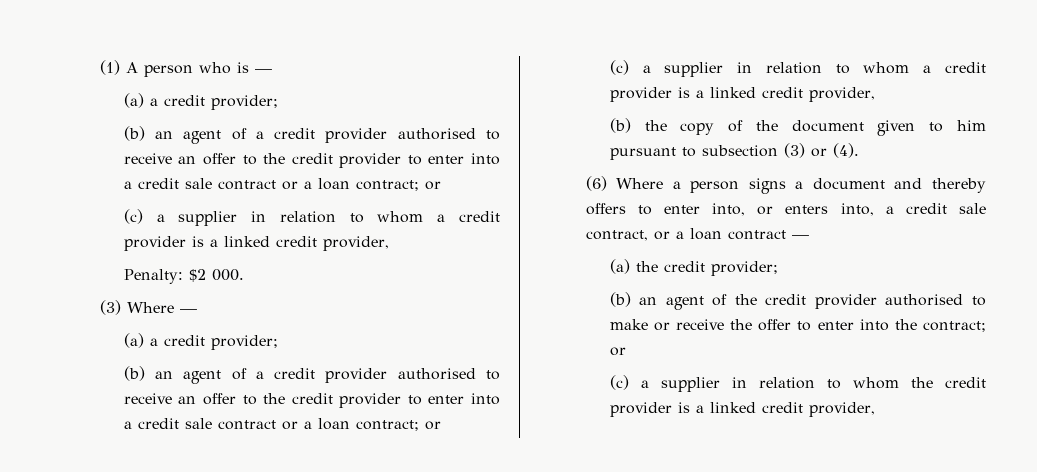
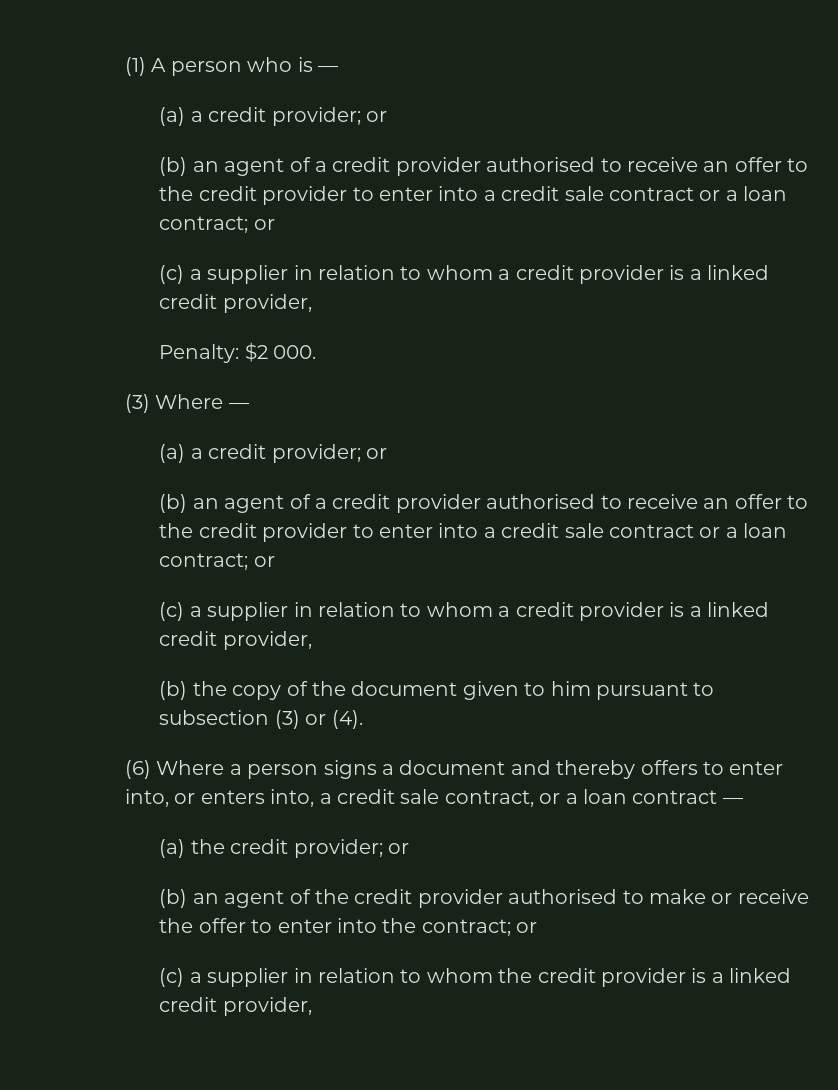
  (1) A person who is —
- (a) a credit provider;
+ (a) a credit provider; or
  (3) Where —
- (a) a credit provider;
+ (a) a credit provider; or
- (a) the credit provider;
+ (a) the credit provider; or

